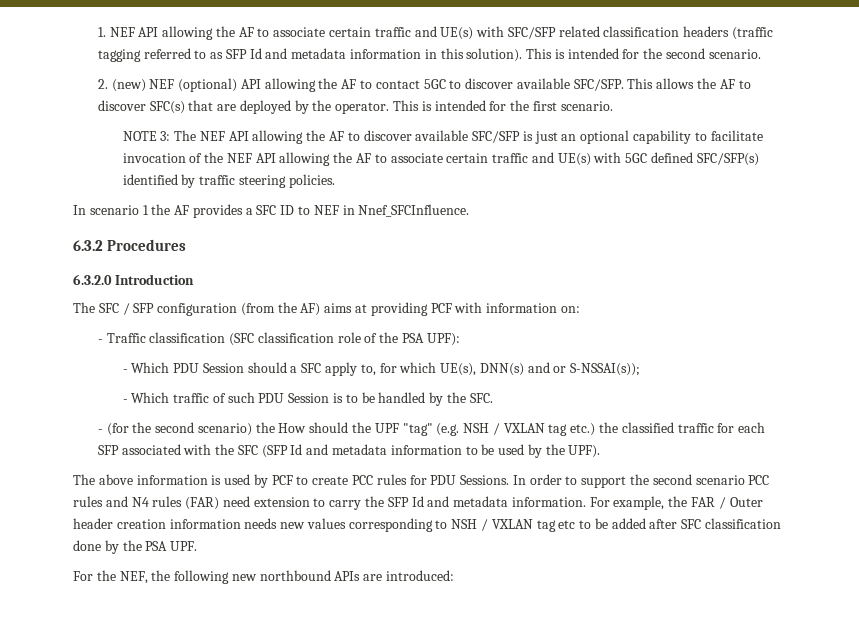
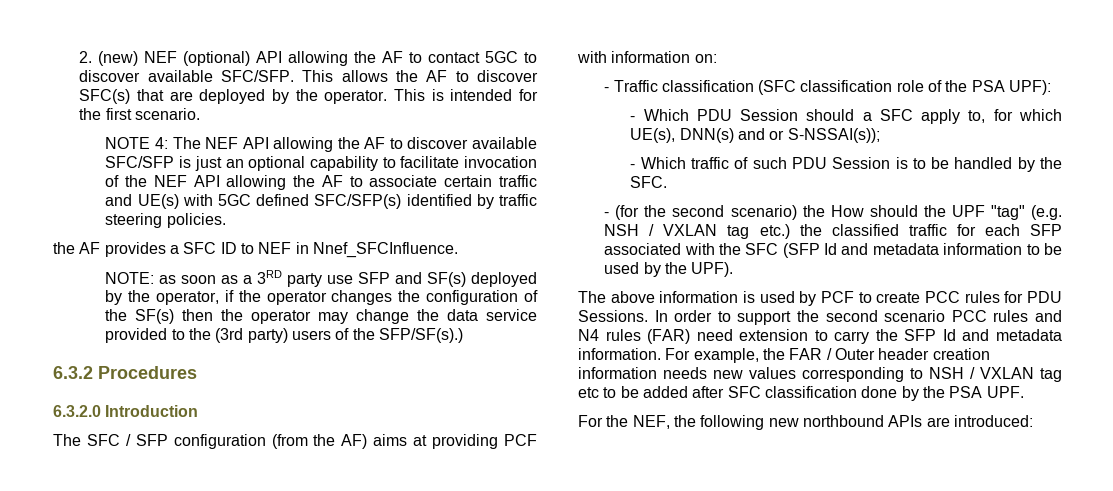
- 1. NEF API allowing the AF to associate certain traffic and UE(s) with SFC/SFP related classification headers (traffic tagging referred to as SFP Id and metadata information in this solution). This is intended for the second scenario.
- NOTE 3: The NEF API allowing the AF to discover available SFC/SFP is just an optional capability to facilitate invocation of the NEF API allowing the AF to associate certain traffic and UE(s) with 5GC defined SFC/SFP(s) identified by traffic steering policies.
+ NOTE 4: The NEF API allowing the AF to discover available SFC/SFP is just an optional capability to facilitate invocation of the NEF API allowing the AF to associate certain traffic and UE(s) with 5GC defined SFC/SFP(s) identified by traffic steering policies.
- In scenario 1 the AF provides a SFC ID to NEF in Nnef_SFCInfluence.
+ the AF provides a SFC ID to NEF in Nnef_SFCInfluence.
+ NOTE: as soon as a 3RD party use SFP and SF(s) deployed by the operator, if the operator changes the configuration of the SF(s) then the operator may change the data service provided to the (3rd party) users of the SFP/SF(s).)

